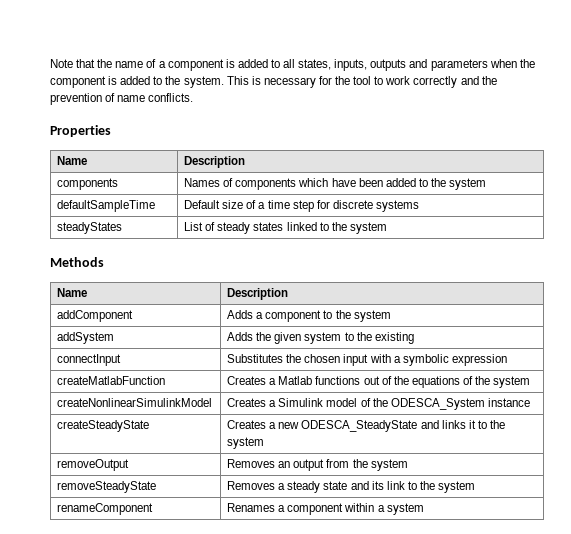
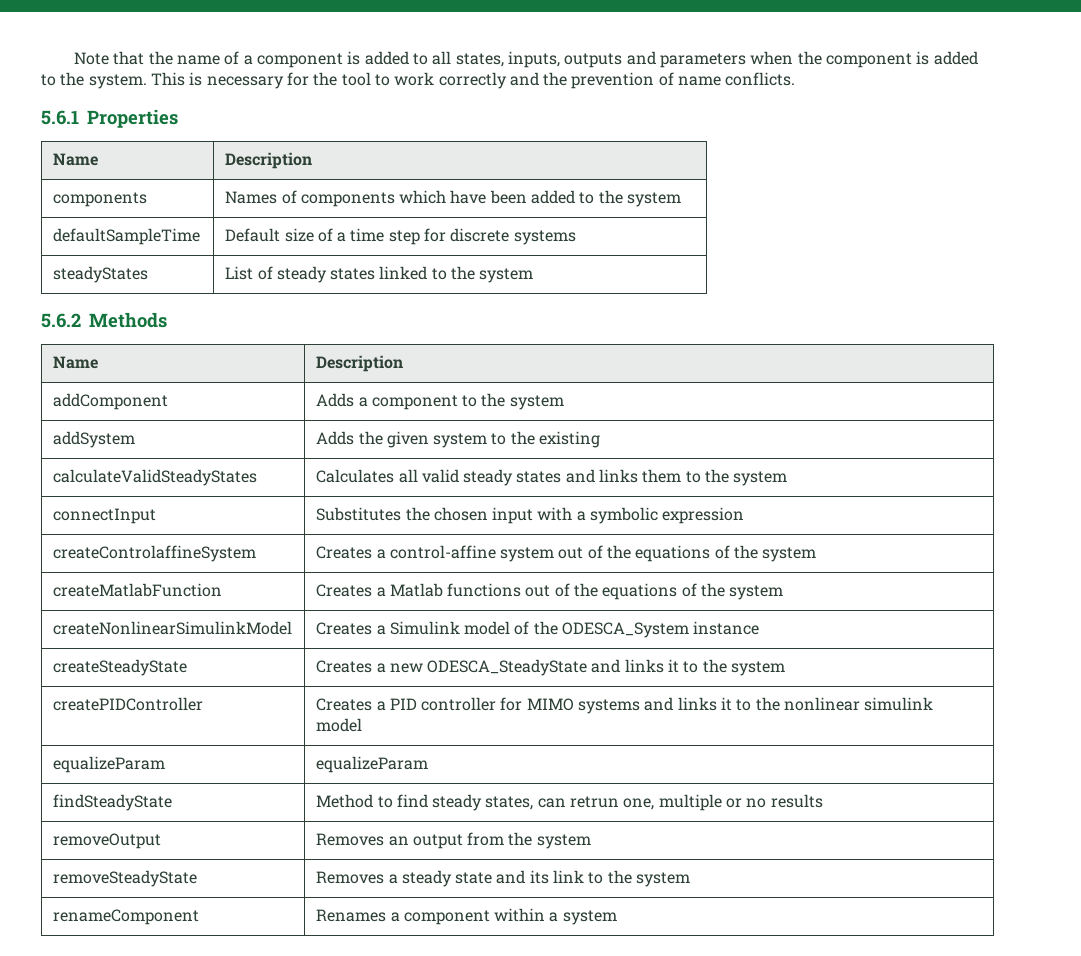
- Properties
+ 5.6.1 Properties
- Methods
+ 5.6.2 Methods
+ calculateValidSteadyStates | Calculates all valid steady states and links them to the system
+ createControlaffineSystem | Creates a control-affine system out of the equations of the system
+ createPIDController | Creates a PID controller for MIMO systems and links it to the nonlinear simulink model
+ equalizeParam | equalizeParam
+ findSteadyState | Method to find steady states, can retrun one, multiple or no results

